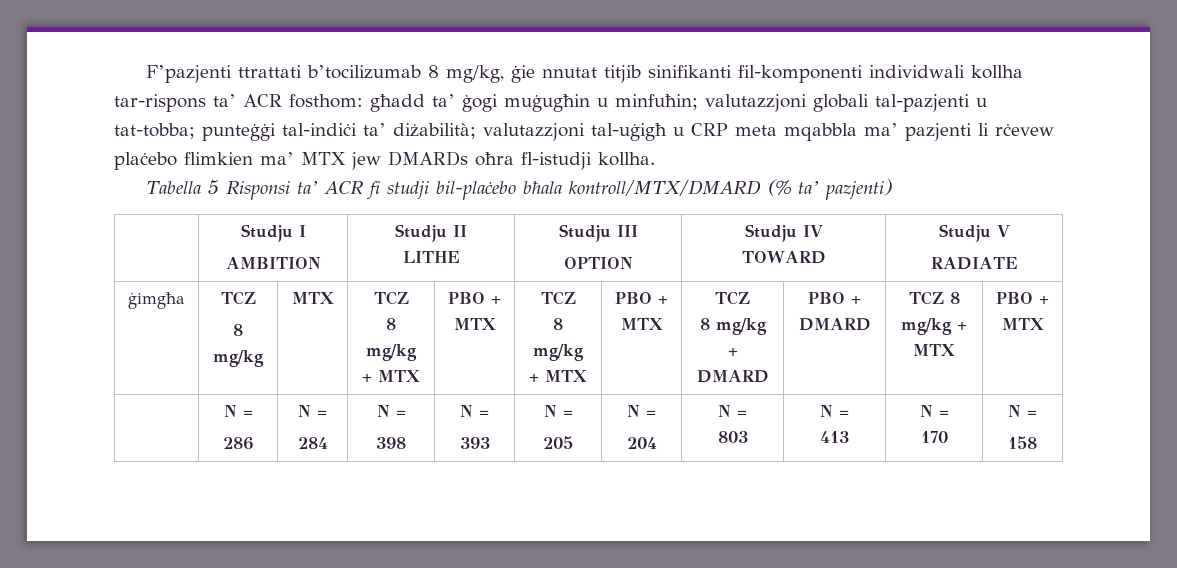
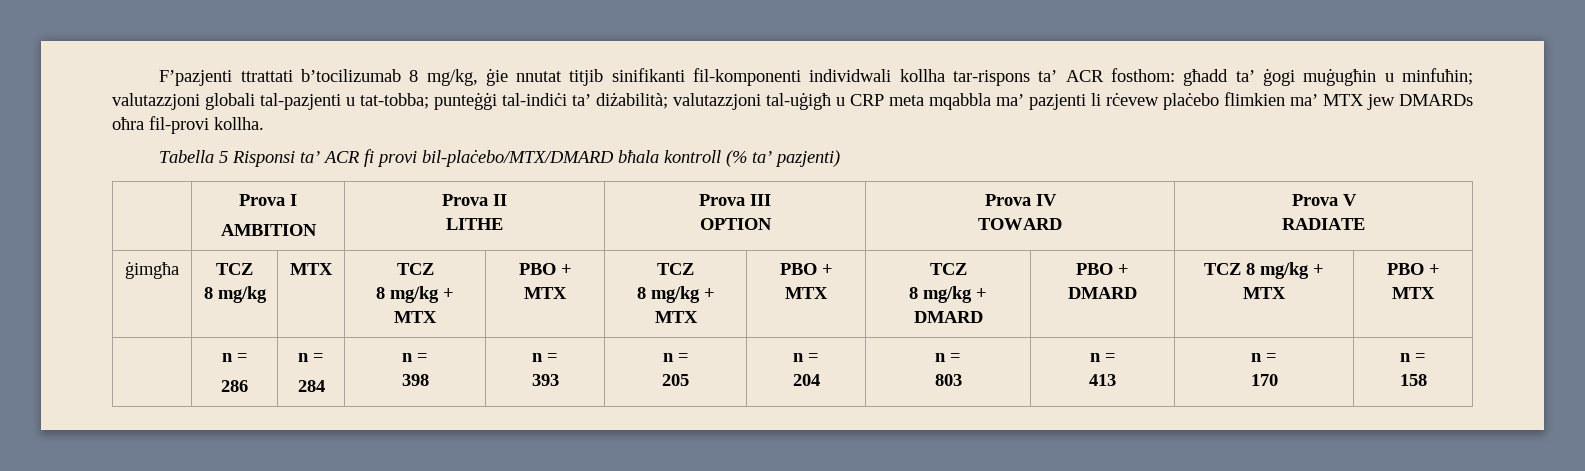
- F’pazjenti ttrattati b’tocilizumab 8 mg/kg, ġie nnutat titjib sinifikanti fil-komponenti individwali kollha tar-rispons ta’ ACR fosthom: għadd ta’ ġogi muġugħin u minfuħin; valutazzjoni globali tal-pazjenti u tat-tobba; punteġġi tal-indiċi ta’ diżabilità; valutazzjoni tal-uġigħ u CRP meta mqabbla ma’ pazjenti li rċevew plaċebo flimkien ma’ MTX jew DMARDs oħra fl-istudji kollha.
+ F’pazjenti ttrattati b’tocilizumab 8 mg/kg, ġie nnutat titjib sinifikanti fil-komponenti individwali kollha tar-rispons ta’ ACR fosthom: għadd ta’ ġogi muġugħin u minfuħin; valutazzjoni globali tal-pazjenti u tat-tobba; punteġġi tal-indiċi ta’ diżabilità; valutazzjoni tal-uġigħ u CRP meta mqabbla ma’ pazjenti li rċevew plaċebo flimkien ma’ MTX jew DMARDs oħra fil-provi kollha.
- Tabella 5 Risponsi ta’ ACR fi studji bil-plaċebo bħala kontroll/MTX/DMARD (% ta’ pazjenti)
+ Tabella 5 Risponsi ta’ ACR fi provi bil-plaċebo/MTX/DMARD bħala kontroll (% ta’ pazjenti)
- | Studju I
- AMBITION | Studju II
- LITHE | Studju III
- OPTION | Studju IV
- TOWARD | Studju V
+ | Prova I
+ AMBITION | Prova II
+ LITHE | Prova III
+ OPTION | Prova IV
+ TOWARD | Prova V
  ġimgħa | TCZ
  8 mg/kg | MTX | TCZ
  8 mg/kg + MTX | PBO + MTX | TCZ
  8 mg/kg + MTX | PBO + MTX | TCZ
  8 mg/kg + DMARD | PBO + DMARD | TCZ 8 mg/kg + MTX | PBO + MTX
- | N =
- 286 | N =
- 284 | N =
- 398 | N =
- 393 | N =
- 205 | N =
- 204 | N =
- 803 | N =
- 413 | N =
- 170 | N =
+ | n =
+ 286 | n =
+ 284 | n =
+ 398 | n =
+ 393 | n =
+ 205 | n =
+ 204 | n =
+ 803 | n =
+ 413 | n =
+ 170 | n =

